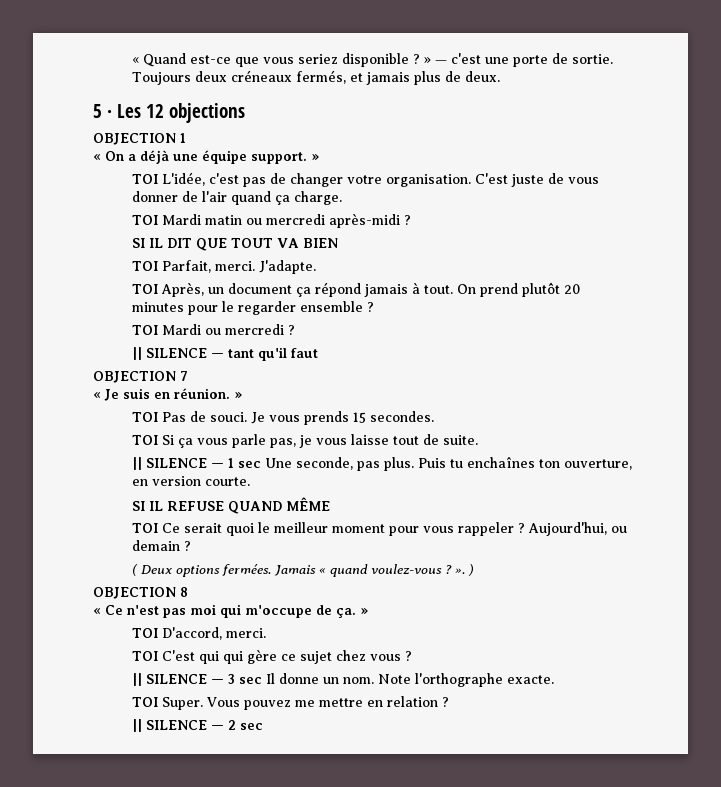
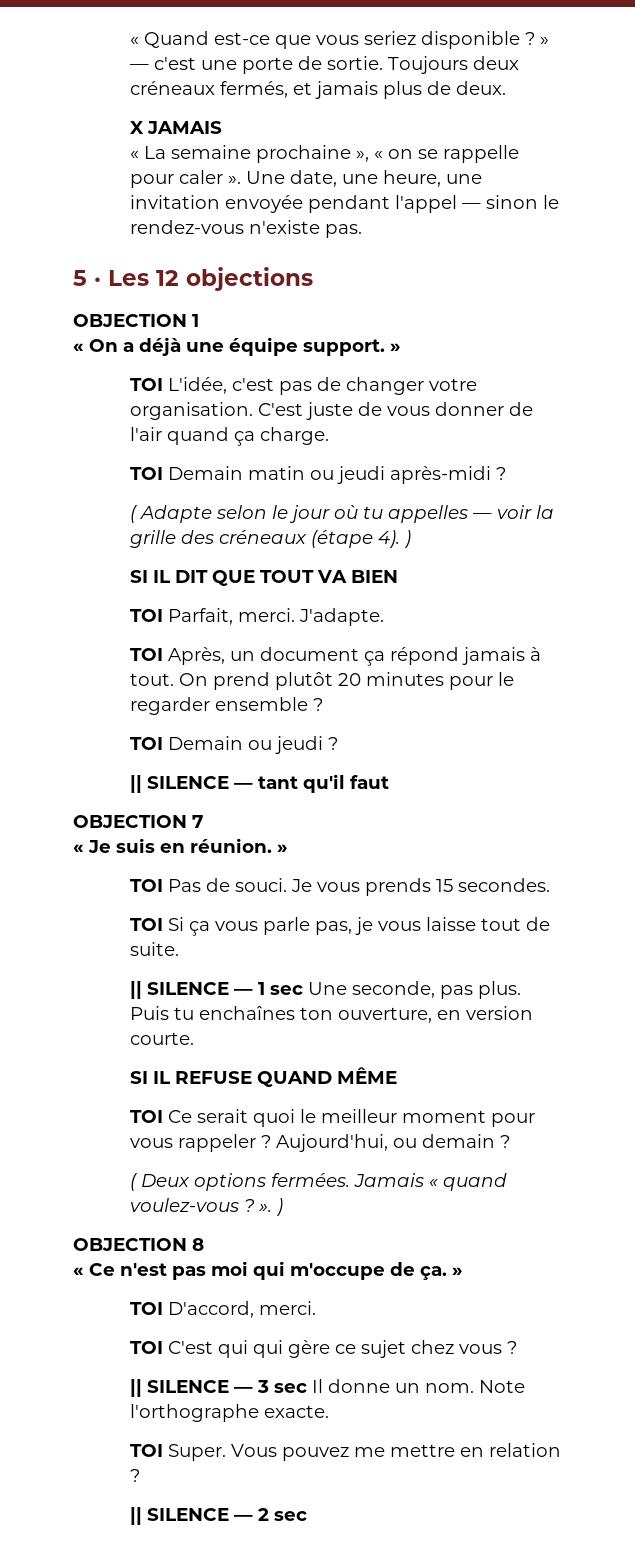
+ X JAMAIS
+ « La semaine prochaine », « on se rappelle pour caler ». Une date, une heure, une invitation envoyée pendant l'appel — sinon le rendez-vous n'existe pas.
- TOI Mardi matin ou mercredi après-midi ?
+ TOI Demain matin ou jeudi après-midi ?
+ ( Adapte selon le jour où tu appelles — voir la grille des créneaux (étape 4). )
- TOI Mardi ou mercredi ?
+ TOI Demain ou jeudi ?

